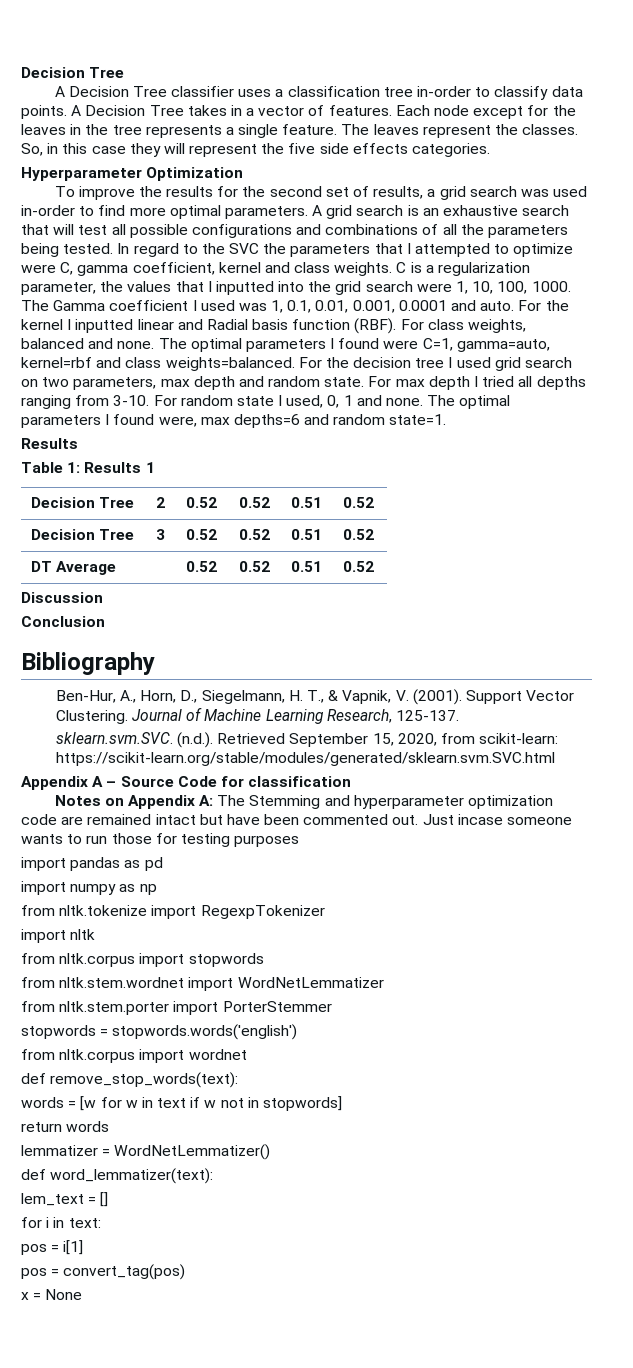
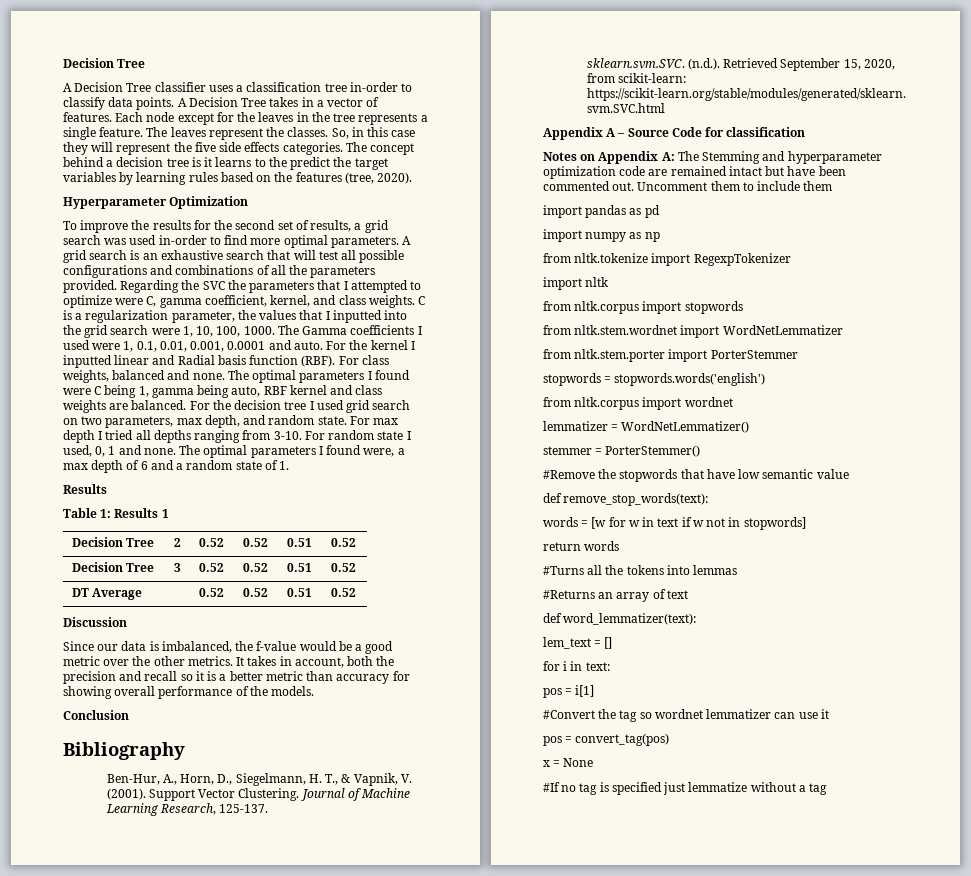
+ The concept behind a decision tree is it learns to the predict the target variables by learning rules based on the features (tree, 2020).
- A grid search is an exhaustive search that will test all possible configurations and combinations of all the parameters being tested. In regard to the SVC the parameters that I attempted to optimize were C, gamma coefficient, kernel and class weights.
+ A grid search is an exhaustive search that will test all possible configurations and combinations of all the parameters provided. Regarding the SVC the parameters that I attempted to optimize were C, gamma coefficient, kernel, and class weights.
- The Gamma coefficient I used was 1, 0.1, 0.01, 0.001, 0.0001 and auto.
+ The Gamma coefficients I used were 1, 0.1, 0.01, 0.001, 0.0001 and auto.
- The optimal parameters I found were C=1, gamma=auto, kernel=rbf and class weights=balanced.
+ The optimal parameters I found were C being 1, gamma being auto, RBF kernel and class weights are balanced.
- For the decision tree I used grid search on two parameters, max depth and random state.
+ For the decision tree I used grid search on two parameters, max depth, and random state.
- The optimal parameters I found were, max depths=6 and random state=1.
+ The optimal parameters I found were, a max depth of 6 and a random state of 1.
+ Since our data is imbalanced, the f-value would be a good metric over the other metrics. It takes in account, both the precision and recall so it is a better metric than accuracy for showing overall performance of the models.
- Just incase someone wants to run those for testing purposes
+ Uncomment them to include them
+ lemmatizer = WordNetLemmatizer()
+ stemmer = PorterStemmer()
+ #Remove the stopwords that have low semantic value
- lemmatizer = WordNetLemmatizer()
+ #Turns all the tokens into lemmas
+ #Returns an array of text
+ #Convert the tag so wordnet lemmatizer can use it
+ #If no tag is specified just lemmatize without a tag

